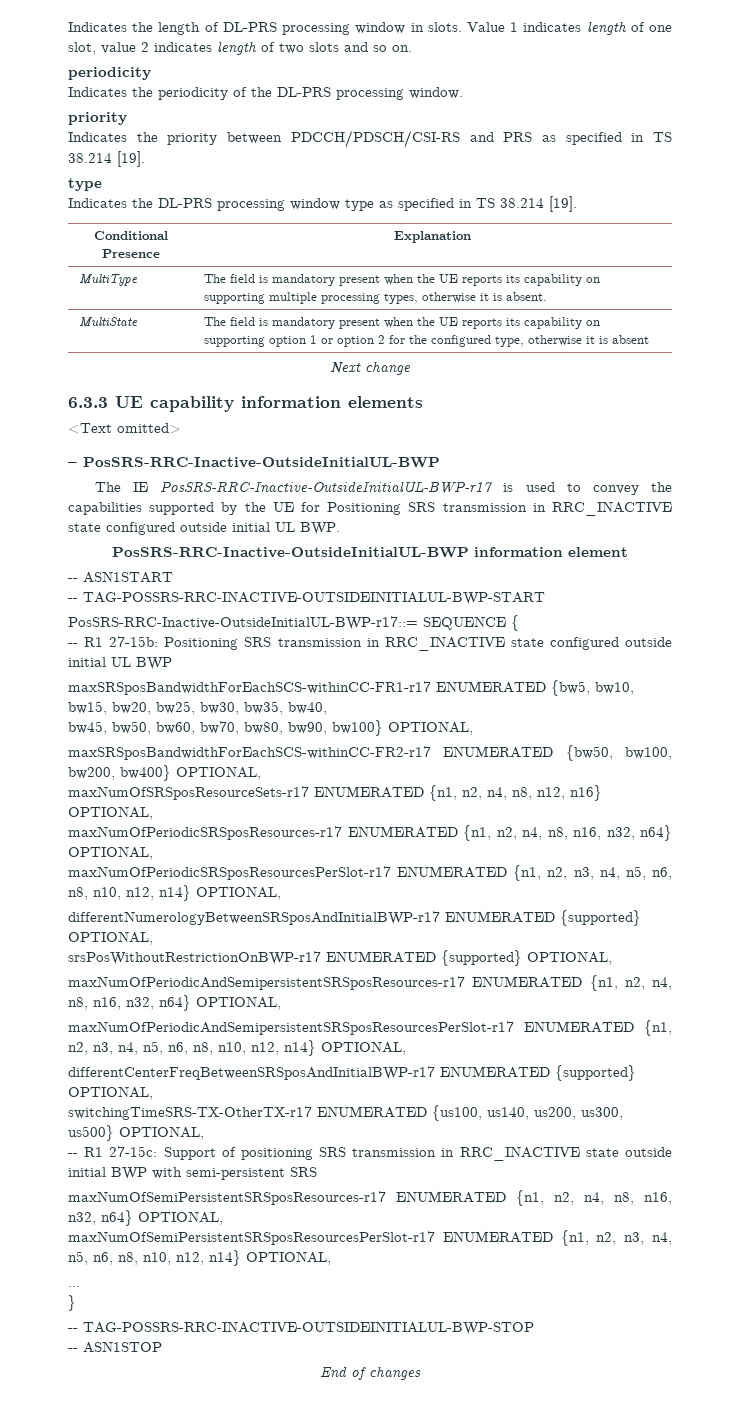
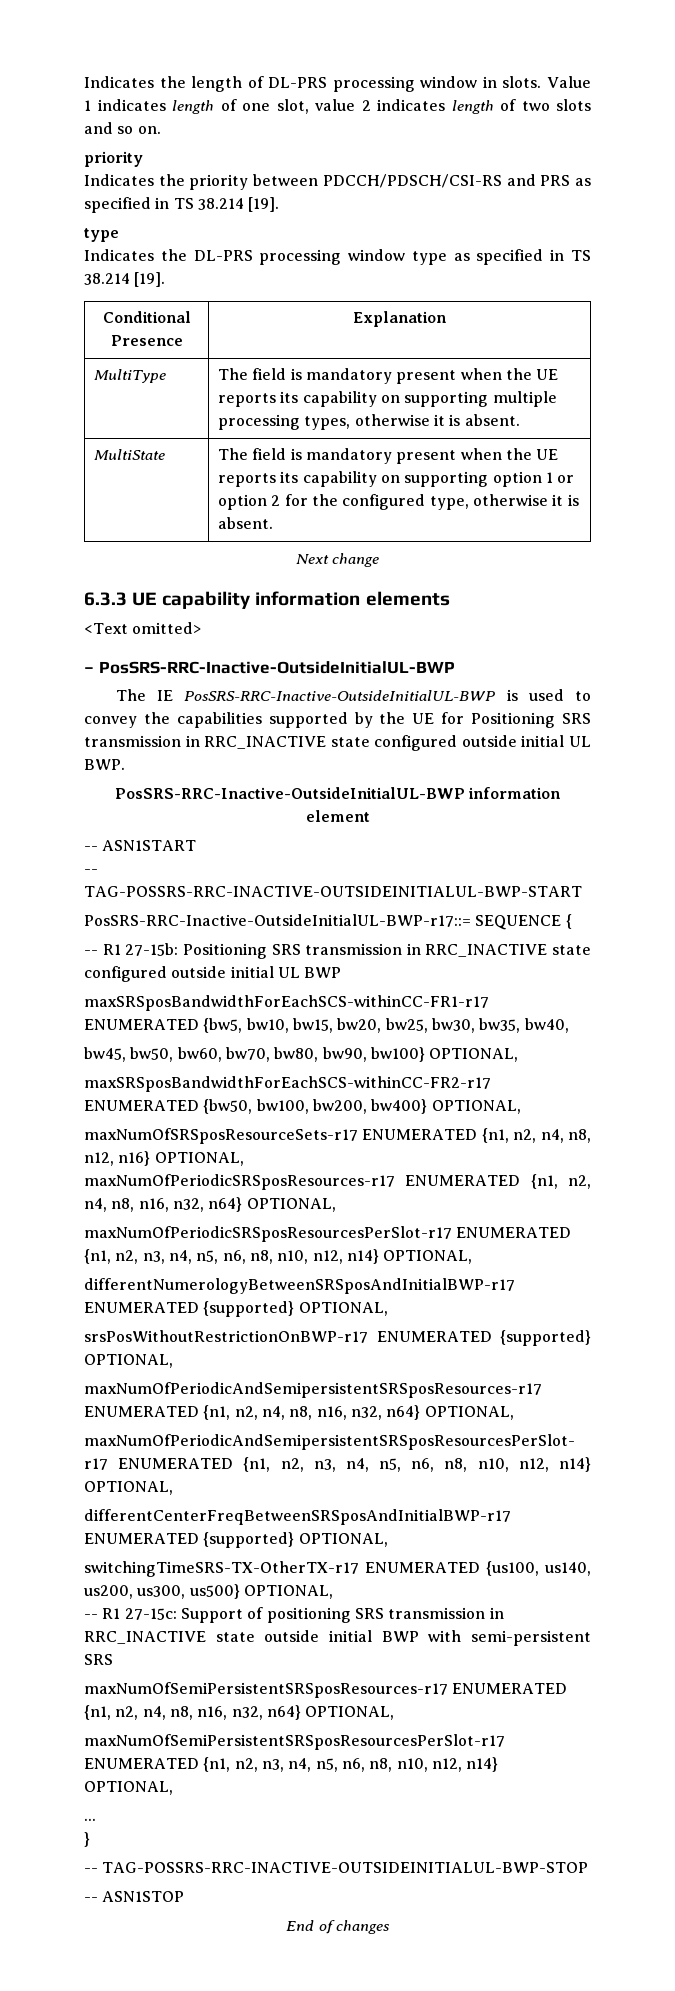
  Value 1 indicates length of one slot, value 2 indicates length of two slots and so on.
- periodicity
- Indicates the periodicity of the DL-PRS processing window.
- MultiState | The field is mandatory present when the UE reports its capability on supporting option 1 or option 2 for the configured type, otherwise it is absent
+ MultiState | The field is mandatory present when the UE reports its capability on supporting option 1 or option 2 for the configured type, otherwise it is absent.
- The IE PosSRS-RRC-Inactive-OutsideInitialUL-BWP-r17 is used to convey the capabilities supported by the UE for Positioning SRS transmission in RRC_INACTIVE state configured outside initial UL BWP.
+ The IE PosSRS-RRC-Inactive-OutsideInitialUL-BWP is used to convey the capabilities supported by the UE for Positioning SRS transmission in RRC_INACTIVE state configured outside initial UL BWP.

